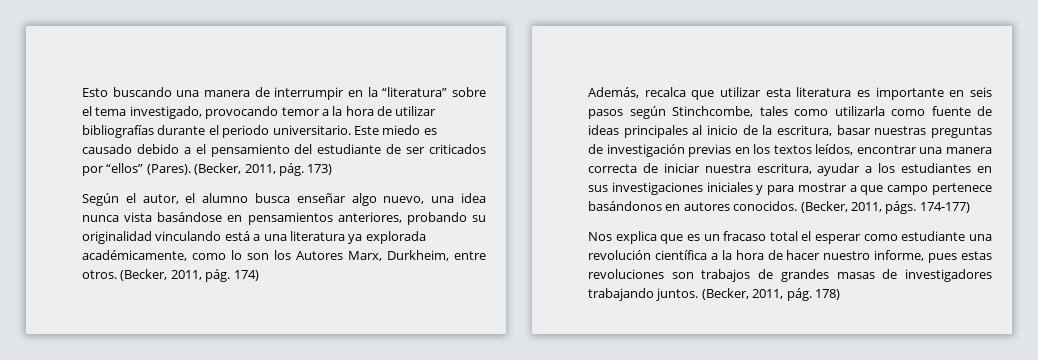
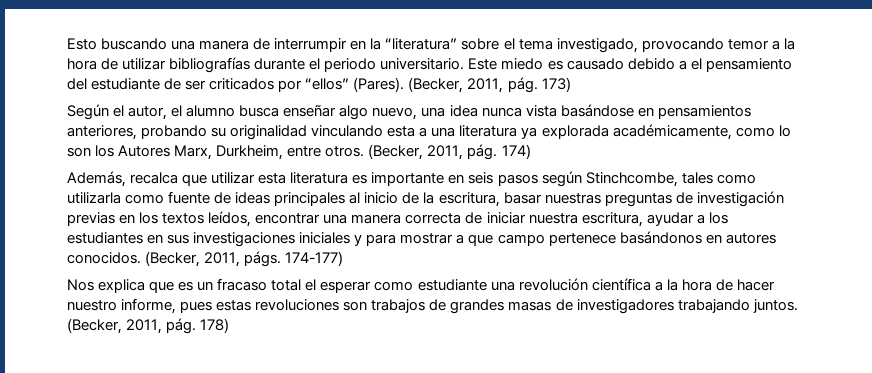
- Según el autor, el alumno busca enseñar algo nuevo, una idea nunca vista basándose en pensamientos anteriores, probando su originalidad vinculando está a una literatura ya explorada académicamente, como lo son los Autores Marx, Durkheim, entre otros.
+ Según el autor, el alumno busca enseñar algo nuevo, una idea nunca vista basándose en pensamientos anteriores, probando su originalidad vinculando esta a una literatura ya explorada académicamente, como lo son los Autores Marx, Durkheim, entre otros.

